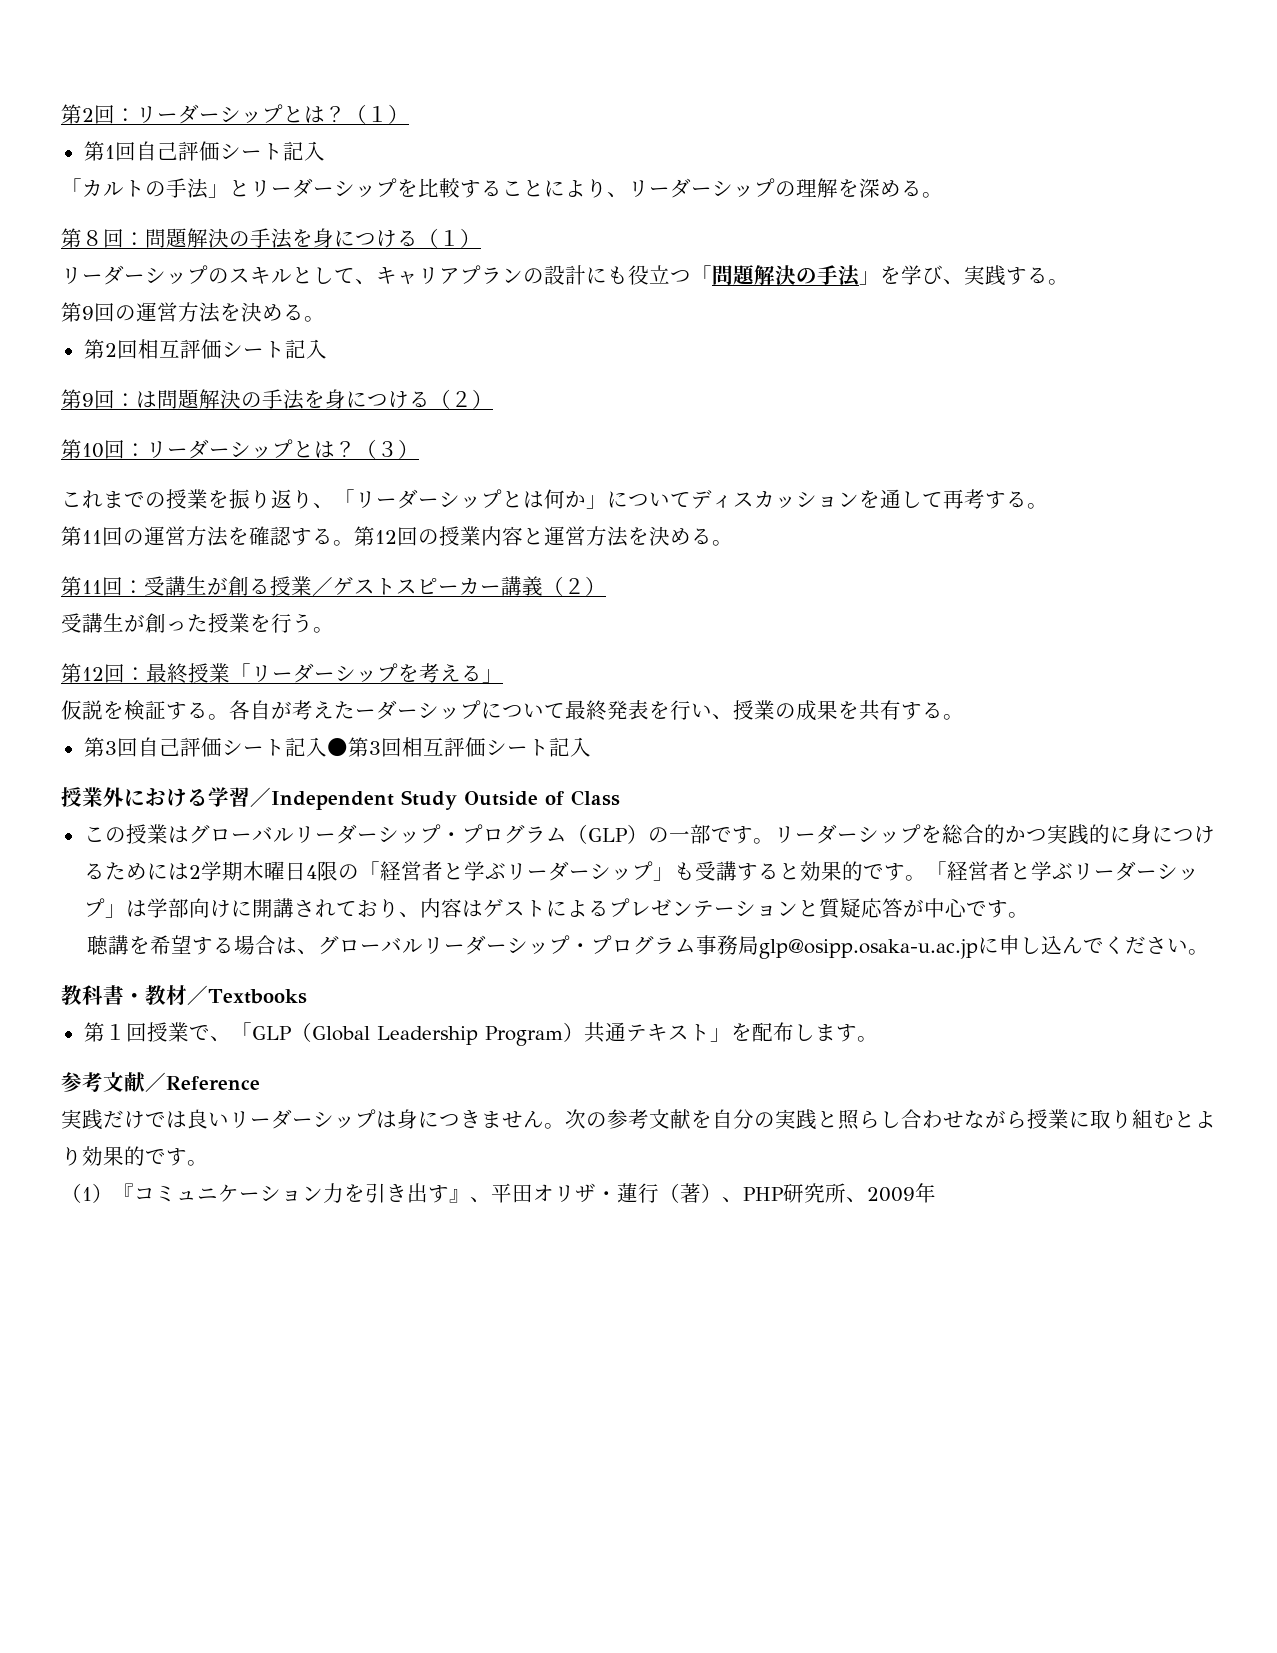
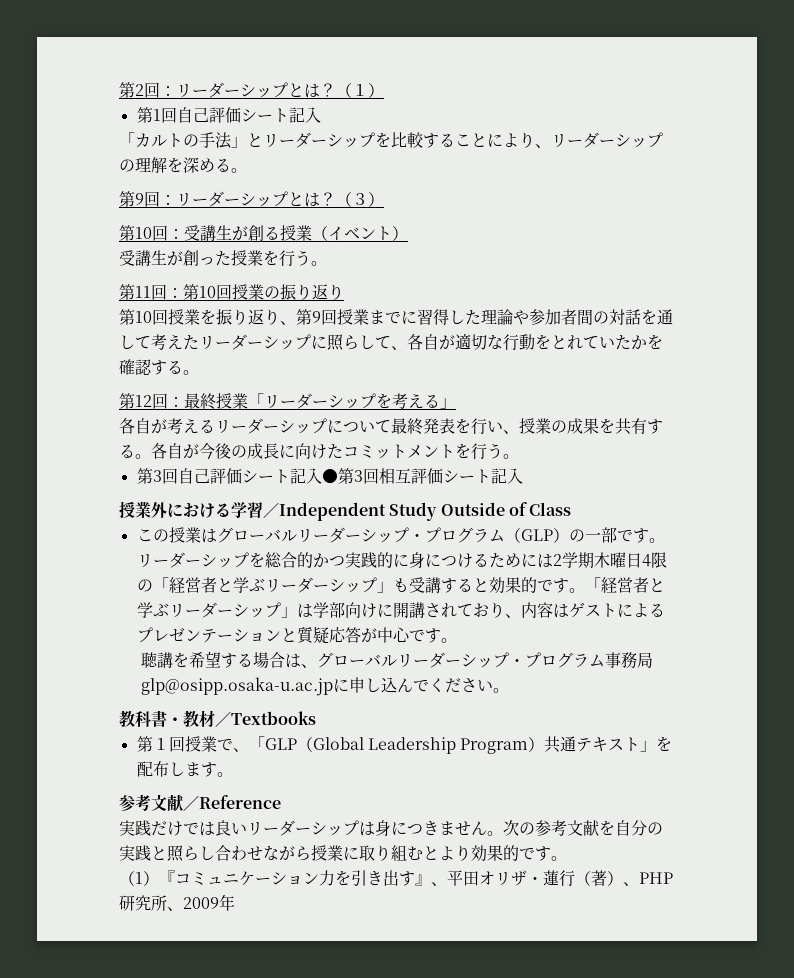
- 第８回：問題解決の手法を身につける（１）
- リーダーシップのスキルとして、キャリアプランの設計にも役立つ「問題解決の手法」を学び、実践する。
- 第9回の運営方法を決める。
- 第2回相互評価シート記入
- 第9回：は問題解決の手法を身につける（２）
- 第10回：リーダーシップとは？
+ 第9回：リーダーシップとは？
- これまでの授業を振り返り、「リーダーシップとは何か」についてディスカッションを通して再考する。
- 第11回の運営方法を確認する。第12回の授業内容と運営方法を決める。
- 第11回：受講生が創る授業／ゲストスピーカー講義（２）
+ 第10回：受講生が創る授業（イベント）
+ 第11回：第10回授業の振り返り
+ 第10回授業を振り返り、第9回授業までに習得した理論や参加者間の対話を通して考えたリーダーシップに照らして、各自が適切な行動をとれていたかを確認する。
- 仮説を検証する。各自が考えたーダーシップについて最終発表を行い、授業の成果を共有する。
+ 各自が考えるリーダーシップについて最終発表を行い、授業の成果を共有する。各自が今後の成長に向けたコミットメントを行う。

